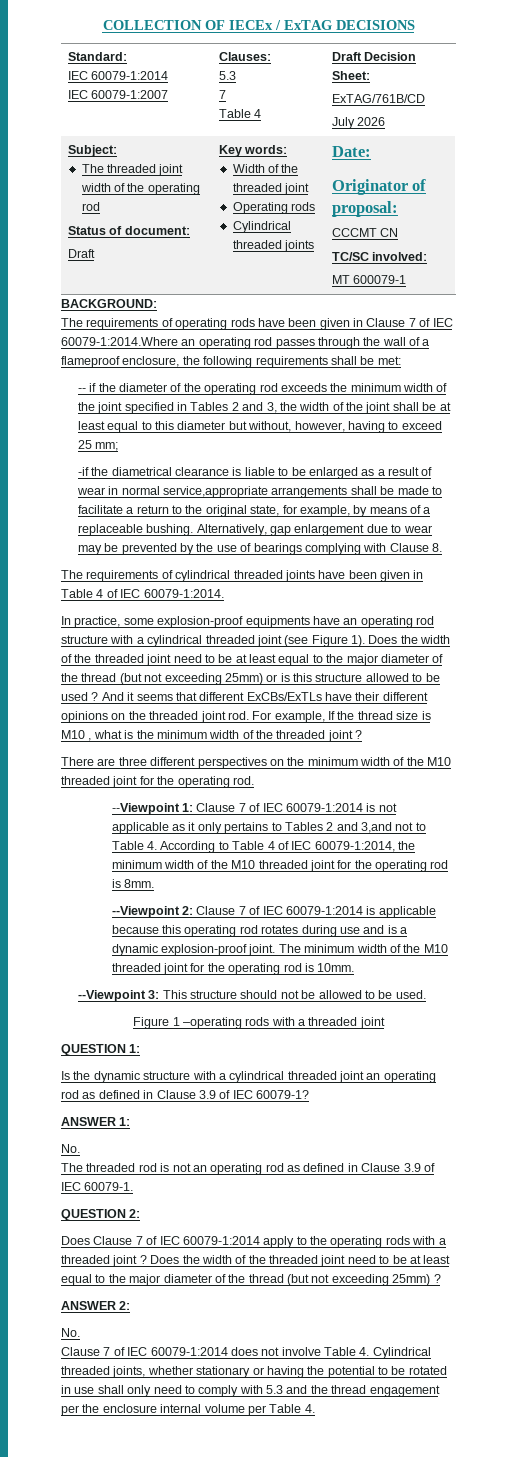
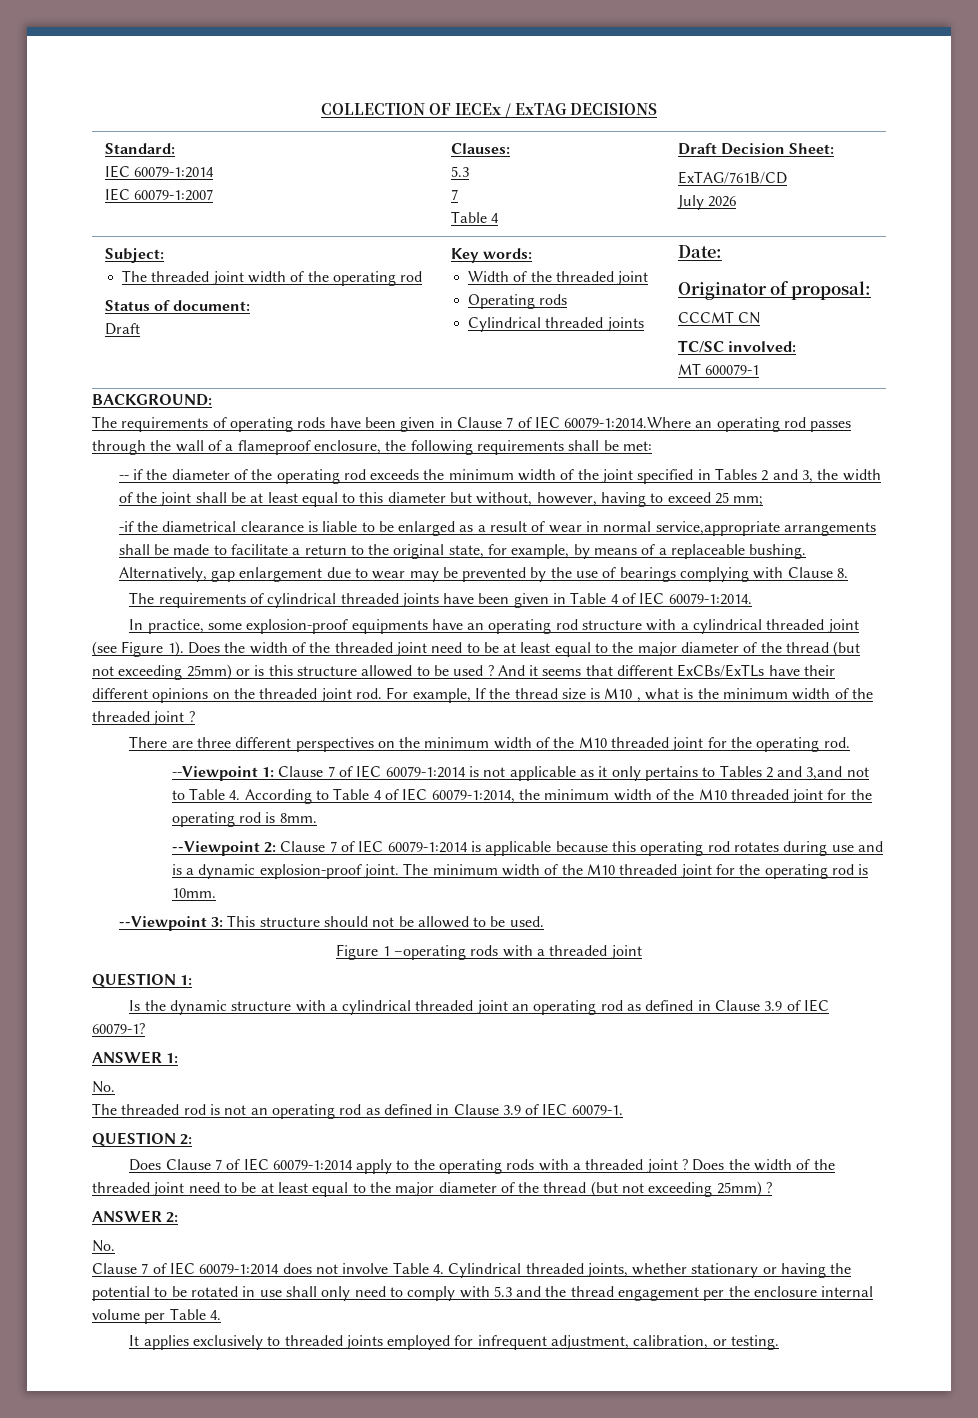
+ It applies exclusively to threaded joints employed for infrequent adjustment, calibration, or testing.

